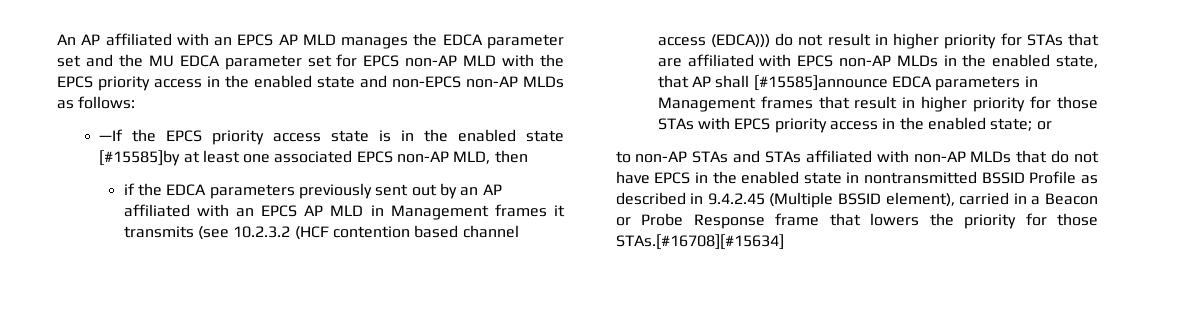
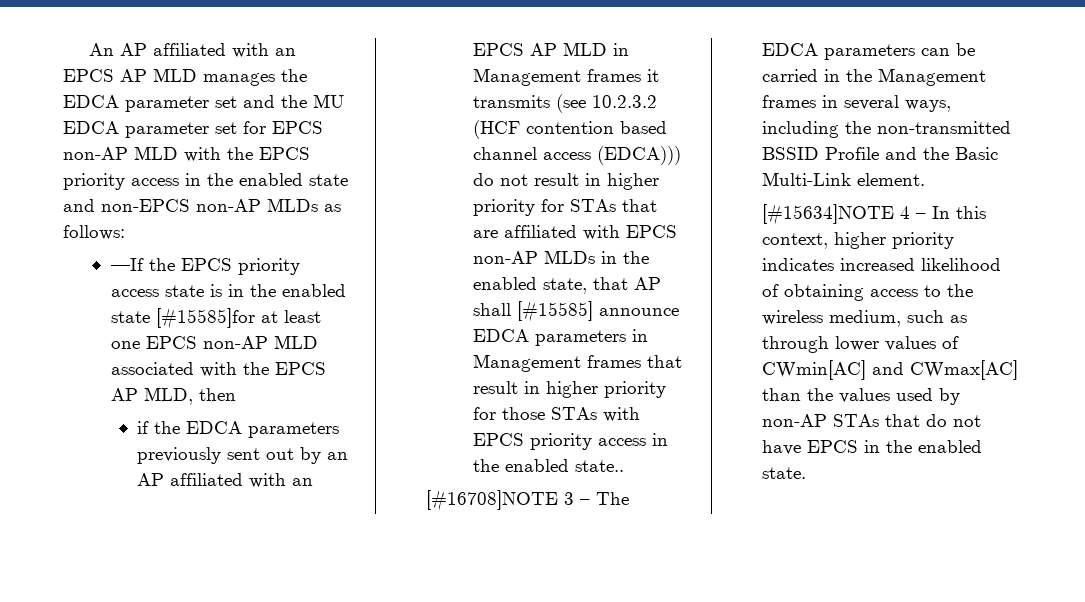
- —If the EPCS priority access state is in the enabled state [#15585]by at least one associated EPCS non-AP MLD, then
+ —If the EPCS priority access state is in the enabled state [#15585]for at least one EPCS non-AP MLD associated with the EPCS AP MLD, then
- if the EDCA parameters previously sent out by an AP affiliated with an EPCS AP MLD in Management frames it transmits (see 10.2.3.2 (HCF contention based channel access (EDCA))) do not result in higher priority for STAs that are affiliated with EPCS non-AP MLDs in the enabled state, that AP shall [#15585]announce EDCA parameters in Management frames that result in higher priority for those STAs with EPCS priority access in the enabled state; or
- to non-AP STAs and STAs affiliated with non-AP MLDs that do not have EPCS in the enabled state in nontransmitted BSSID Profile as described in 9.4.2.45 (Multiple BSSID element), carried in a Beacon or Probe Response frame that lowers the priority for those STAs.[#16708][#15634]
+ if the EDCA parameters previously sent out by an AP affiliated with an EPCS AP MLD in Management frames it transmits (see 10.2.3.2 (HCF contention based channel access (EDCA))) do not result in higher priority for STAs that are affiliated with EPCS non-AP MLDs in the enabled state, that AP shall [#15585] announce EDCA parameters in Management frames that result in higher priority for those STAs with EPCS priority access in the enabled state..
+ [#16708]NOTE 3 – The EDCA parameters can be carried in the Management frames in several ways, including the non-transmitted BSSID Profile and the Basic Multi-Link element.
+ [#15634]NOTE 4 – In this context, higher priority indicates increased likelihood of obtaining access to the wireless medium, such as through lower values of CWmin[AC] and CWmax[AC] than the values used by non-AP STAs that do not have EPCS in the enabled state.

